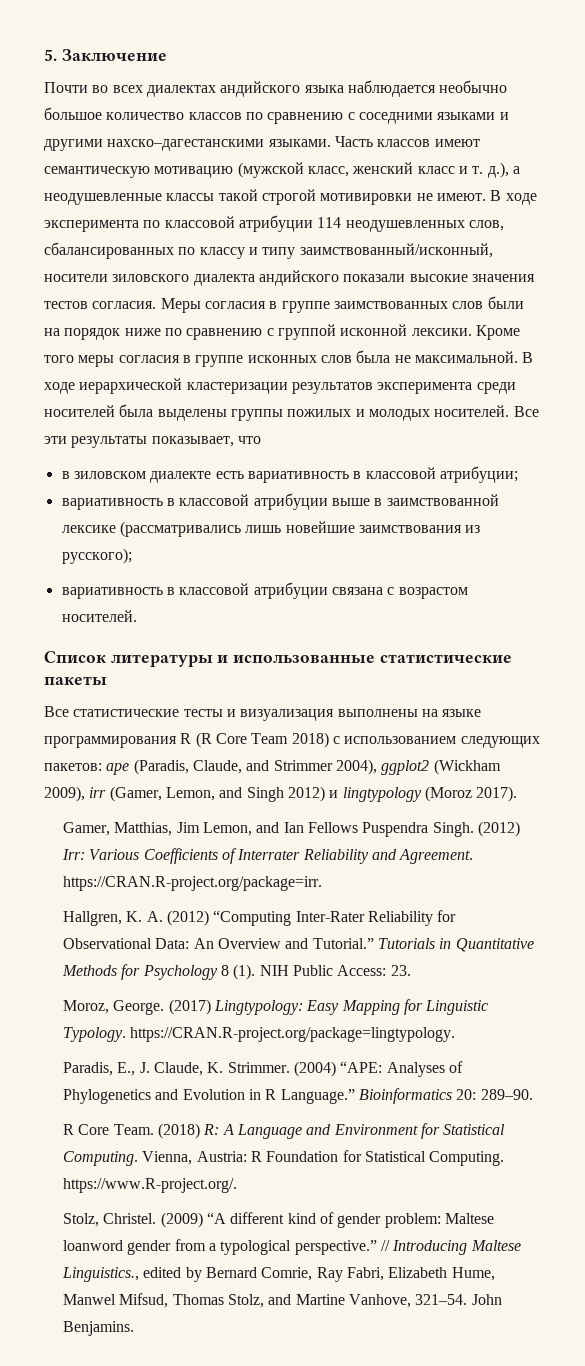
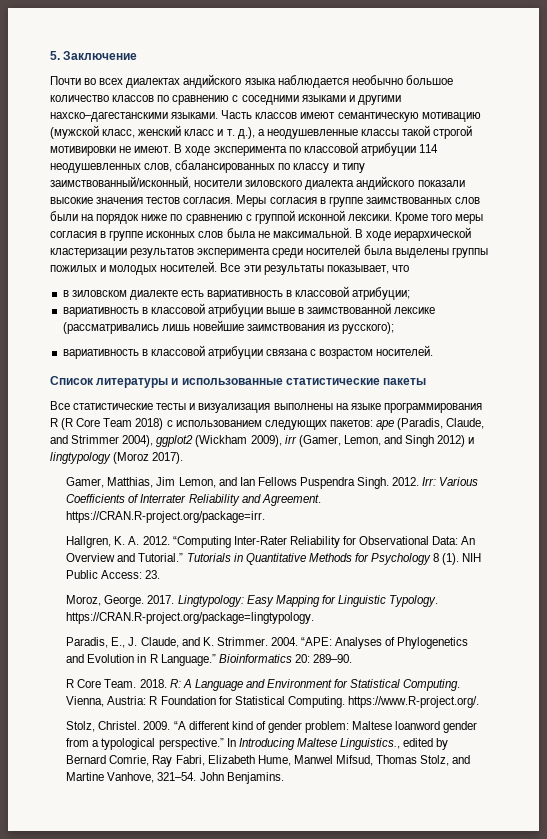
- (2012) Irr: Various Coefficients of Interrater Reliability and Agreement. https://CRAN.R-project.org/package=irr.
+ 2012. Irr: Various Coefficients of Interrater Reliability and Agreement. https://CRAN.R-project.org/package=irr.
- Hallgren, K. A. (2012) “Computing Inter-Rater Reliability for Observational Data: An Overview and Tutorial.”
+ Hallgren, K. A. 2012. “Computing Inter-Rater Reliability for Observational Data: An Overview and Tutorial.”
- (2017) Lingtypology: Easy Mapping for Linguistic Typology. https://CRAN.R-project.org/package=lingtypology.
+ 2017. Lingtypology: Easy Mapping for Linguistic Typology. https://CRAN.R-project.org/package=lingtypology.
- Paradis, E., J. Claude, K. Strimmer.
+ Paradis, E., J. Claude, and K. Strimmer.
- (2004) “APE: Analyses of Phylogenetics and Evolution in R Language.”
+ 2004. “APE: Analyses of Phylogenetics and Evolution in R Language.”
- (2018) R: A Language and Environment for Statistical Computing.
+ 2018. R: A Language and Environment for Statistical Computing.
- (2009) “A different kind of gender problem: Maltese loanword gender from a typological perspective.”
+ 2009. “A different kind of gender problem: Maltese loanword gender from a typological perspective.”
- // Introducing Maltese Linguistics., edited by Bernard Comrie, Ray Fabri, Elizabeth Hume, Manwel Mifsud, Thomas Stolz, and Martine Vanhove, 321–54.
+ In Introducing Maltese Linguistics., edited by Bernard Comrie, Ray Fabri, Elizabeth Hume, Manwel Mifsud, Thomas Stolz, and Martine Vanhove, 321–54.

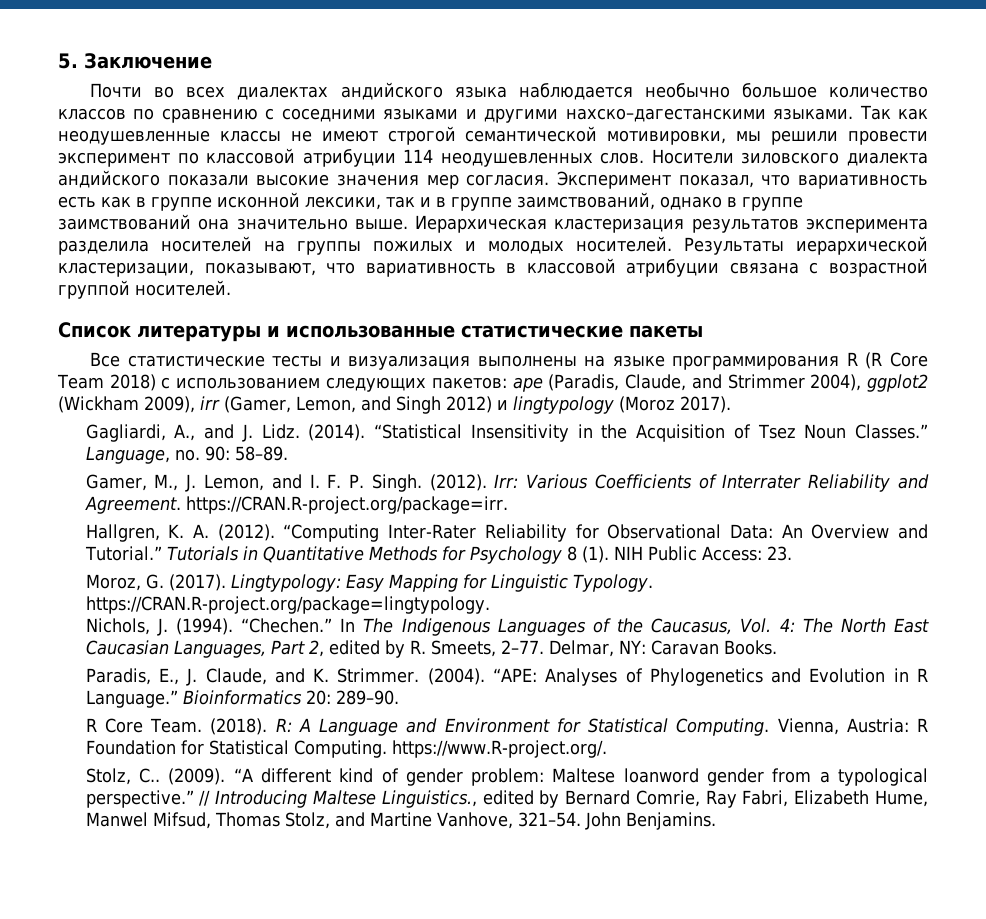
- Часть классов имеют семантическую мотивацию (мужской класс, женский класс и т. д.), а неодушевленные классы такой строгой мотивировки не имеют. В ходе эксперимента по классовой атрибуции 114 неодушевленных слов, сбалансированных по классу и типу заимствованный/исконный, носители зиловского диалекта андийского показали высокие значения тестов согласия. Меры согласия в группе заимствованных слов были на порядок ниже по сравнению с группой исконной лексики. Кроме того меры согласия в группе исконных слов была не максимальной. В ходе иерархической кластеризации результатов эксперимента среди носителей была выделены группы пожилых и молодых носителей.
+ Так как неодушевленные классы не имеют строгой семантической мотивировки, мы решили провести эксперимент по классовой атрибуции 114 неодушевленных слов. Носители зиловского диалекта андийского показали высокие значения мер согласия. Эксперимент показал, что вариативность есть как в группе исконной лексики, так и в группе заимствований, однако в группе заимствований она значительно выше. Иерархическая кластеризация результатов эксперимента разделила носителей на группы пожилых и молодых носителей.
- Все эти результаты показывает, что
- в зиловском диалекте есть вариативность в классовой атрибуции;
- вариативность в классовой атрибуции выше в заимствованной лексике (рассматривались лишь новейшие заимствования из русского);
- вариативность в классовой атрибуции связана с возрастом носителей.
+ Результаты иерархической кластеризации, показывают, что вариативность в классовой атрибуции связана с возрастной группой носителей.
- Gamer, Matthias, Jim Lemon, and Ian Fellows Puspendra Singh. 2012.
+ Gagliardi, A., and J. Lidz. (2014). “Statistical Insensitivity in the Acquisition of Tsez Noun Classes.” Language, no. 90: 58–89.
+ Gamer, M., J. Lemon, and I. F. P. Singh. (2012).
- Hallgren, K. A. 2012.
+ Hallgren, K. A. (2012).
- Moroz, George. 2017.
+ Moroz, G. (2017).
+ Nichols, J. (1994). “Chechen.” In The Indigenous Languages of the Caucasus, Vol. 4: The North East Caucasian Languages, Part 2, edited by R. Smeets, 2–77. Delmar, NY: Caravan Books.
- 2004.
+ (2004).
- 2018.
+ (2018).
- Stolz, Christel. 2009.
+ Stolz, C.. (2009).
- In Introducing Maltese Linguistics., edited by Bernard Comrie, Ray Fabri, Elizabeth Hume, Manwel Mifsud, Thomas Stolz, and Martine Vanhove, 321–54.
+ // Introducing Maltese Linguistics., edited by Bernard Comrie, Ray Fabri, Elizabeth Hume, Manwel Mifsud, Thomas Stolz, and Martine Vanhove, 321–54.

